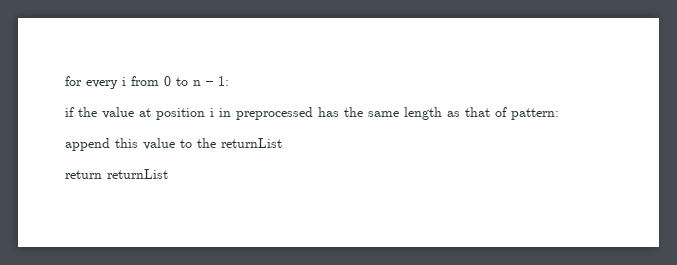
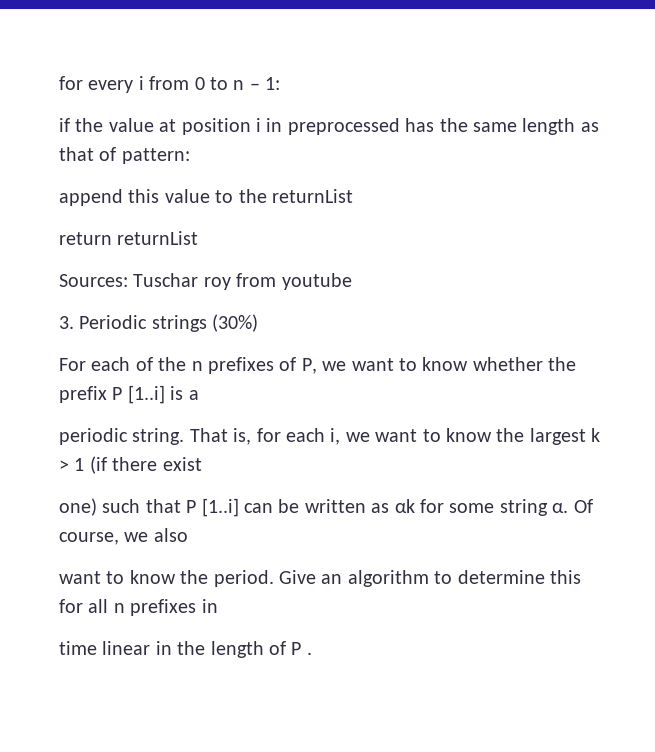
+ Sources: Tuschar roy from youtube
+ 3. Periodic strings (30%)
+ For each of the n prefixes of P, we want to know whether the prefix P [1..i] is a
+ periodic string. That is, for each i, we want to know the largest k > 1 (if there exist
+ one) such that P [1..i] can be written as αk for some string α. Of course, we also
+ want to know the period. Give an algorithm to determine this for all n prefixes in
+ time linear in the length of P .

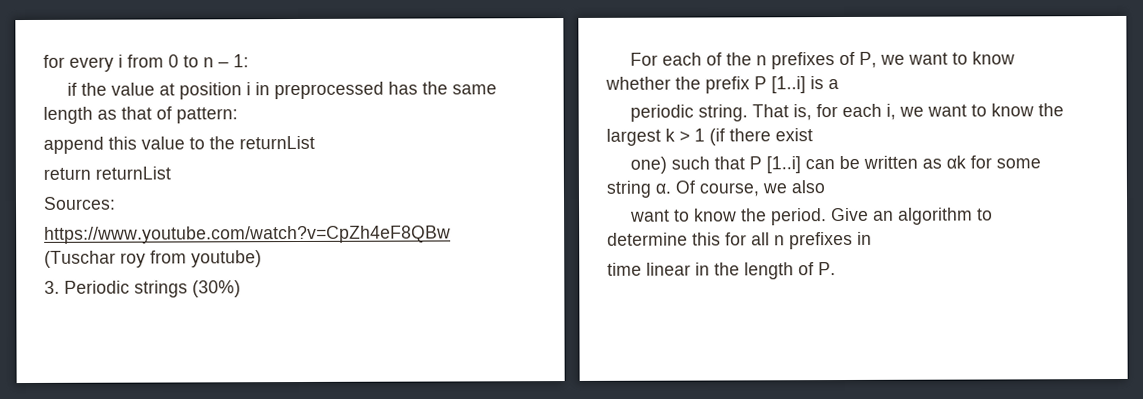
- Sources: Tuschar roy from youtube
+ Sources:
+ https://www.youtube.com/watch?v=CpZh4eF8QBw (Tuschar roy from youtube)
- time linear in the length of P .
+ time linear in the length of P.

